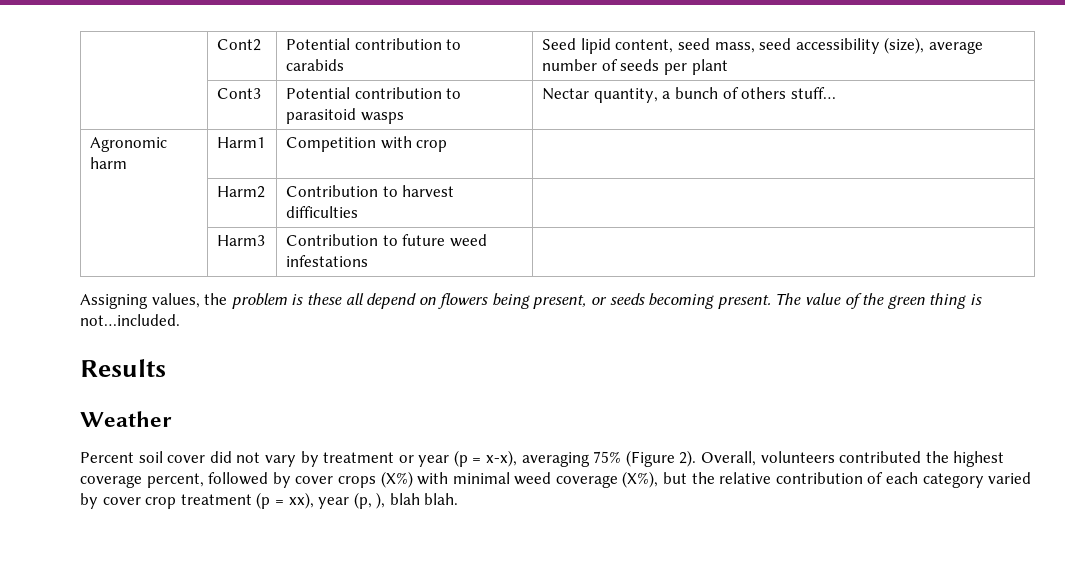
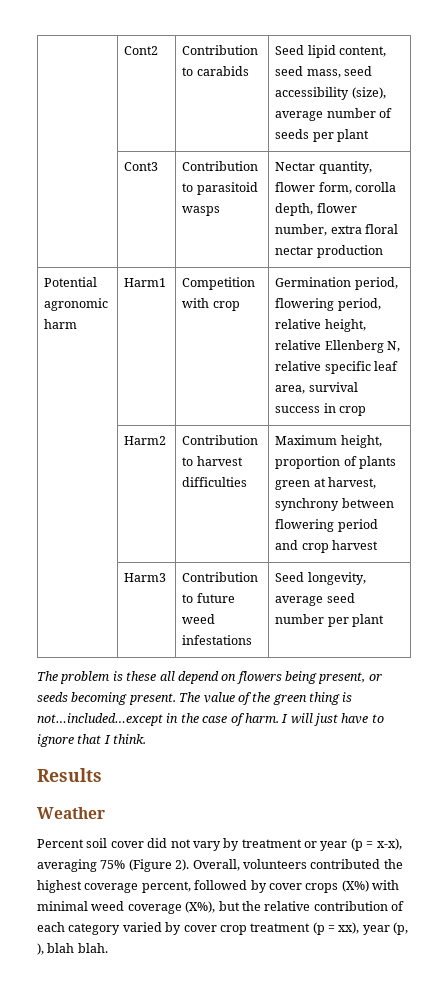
- | Cont2 | Potential contribution to carabids | Seed lipid content, seed mass, seed accessibility (size), average number of seeds per plant
+ | Cont2 | Contribution to carabids | Seed lipid content, seed mass, seed accessibility (size), average number of seeds per plant
- | Cont3 | Potential contribution to parasitoid wasps | Nectar quantity, a bunch of others stuff…
- Agronomic harm | Harm1 | Competition with crop |
+ | Cont3 | Contribution to parasitoid wasps | Nectar quantity, flower form, corolla depth, flower number, extra floral nectar production
+ Potential agronomic harm | Harm1 | Competition with crop | Germination period, flowering period, relative height, relative Ellenberg N, relative specific leaf area, survival success in crop
- | Harm2 | Contribution to harvest difficulties |
+ | Harm2 | Contribution to harvest difficulties | Maximum height, proportion of plants green at harvest, synchrony between flowering period and crop harvest
- | Harm3 | Contribution to future weed infestations |
- Assigning values, the problem is these all depend on flowers being present, or seeds becoming present.
+ | Harm3 | Contribution to future weed infestations | Seed longevity, average seed number per plant
+ The problem is these all depend on flowers being present, or seeds becoming present.
- The value of the green thing is not…included.
+ The value of the green thing is not…included…except in the case of harm. I will just have to ignore that I think.

